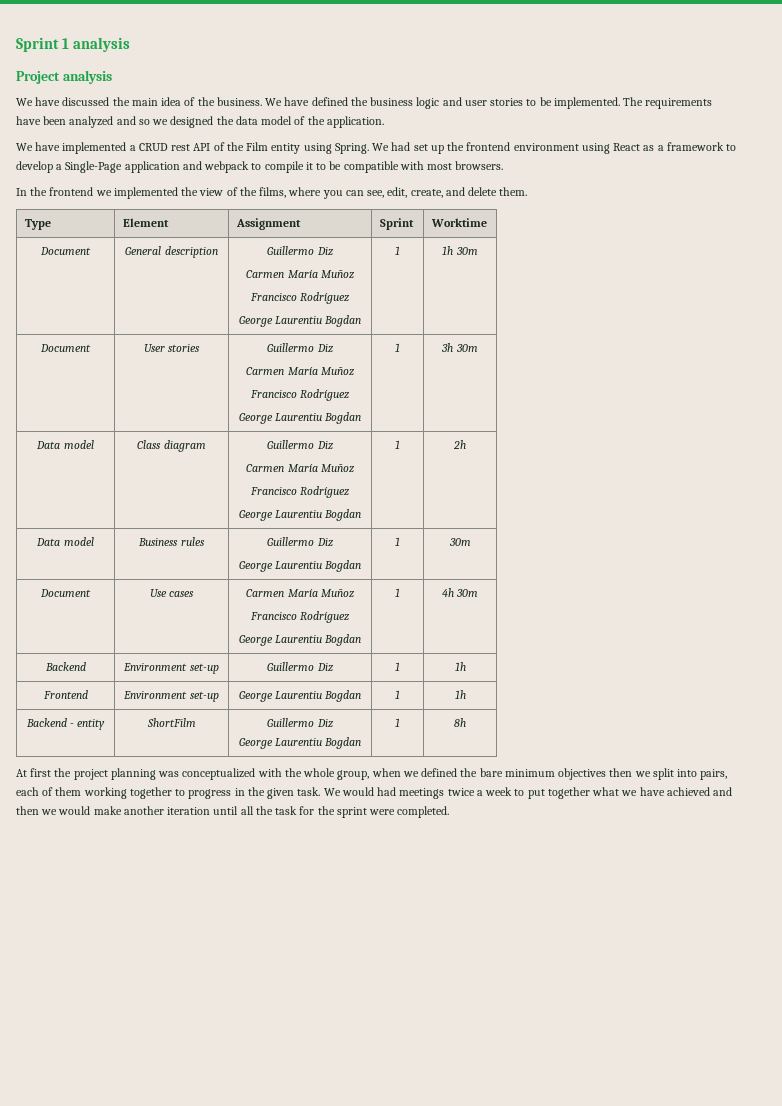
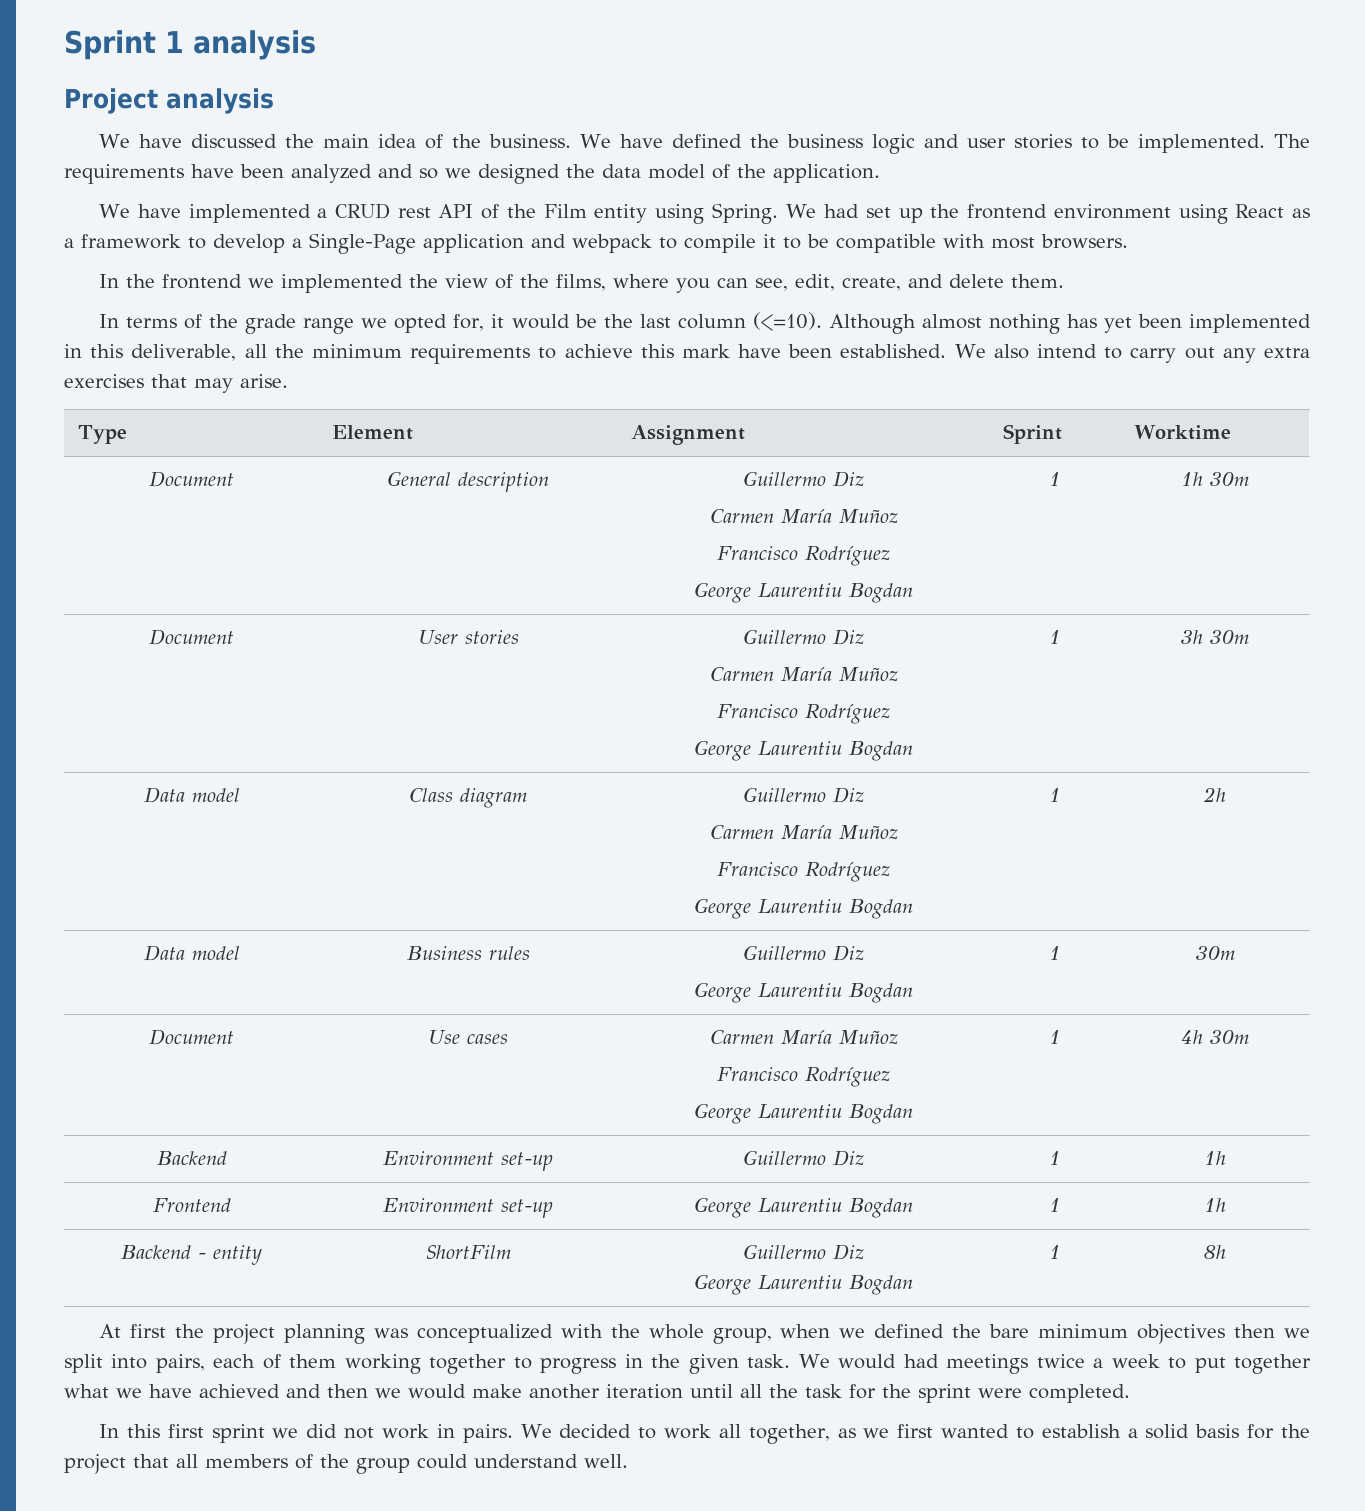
+ In terms of the grade range we opted for, it would be the last column (<=10). Although almost nothing has yet been implemented in this deliverable, all the minimum requirements to achieve this mark have been established. We also intend to carry out any extra exercises that may arise.
+ In this first sprint we did not work in pairs. We decided to work all together, as we first wanted to establish a solid basis for the project that all members of the group could understand well.

